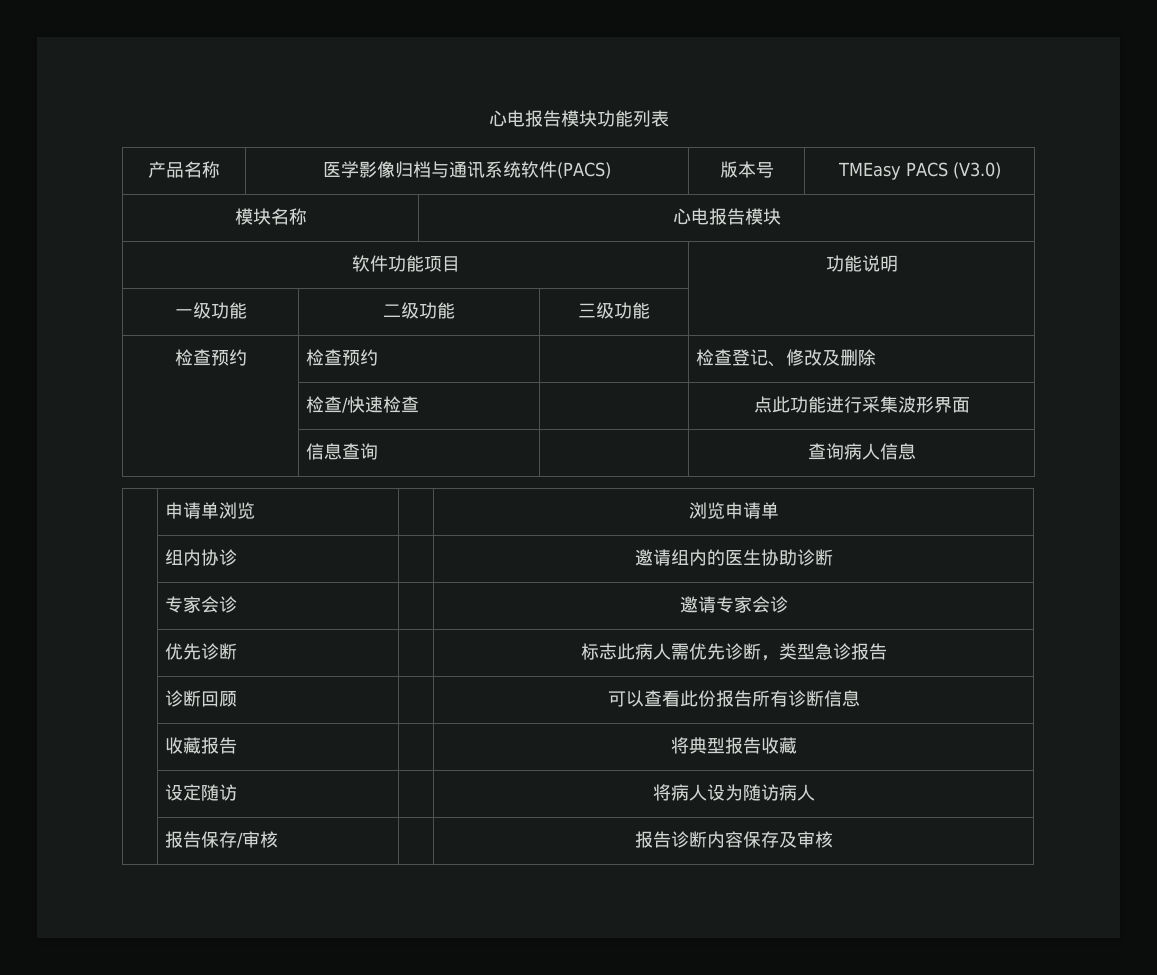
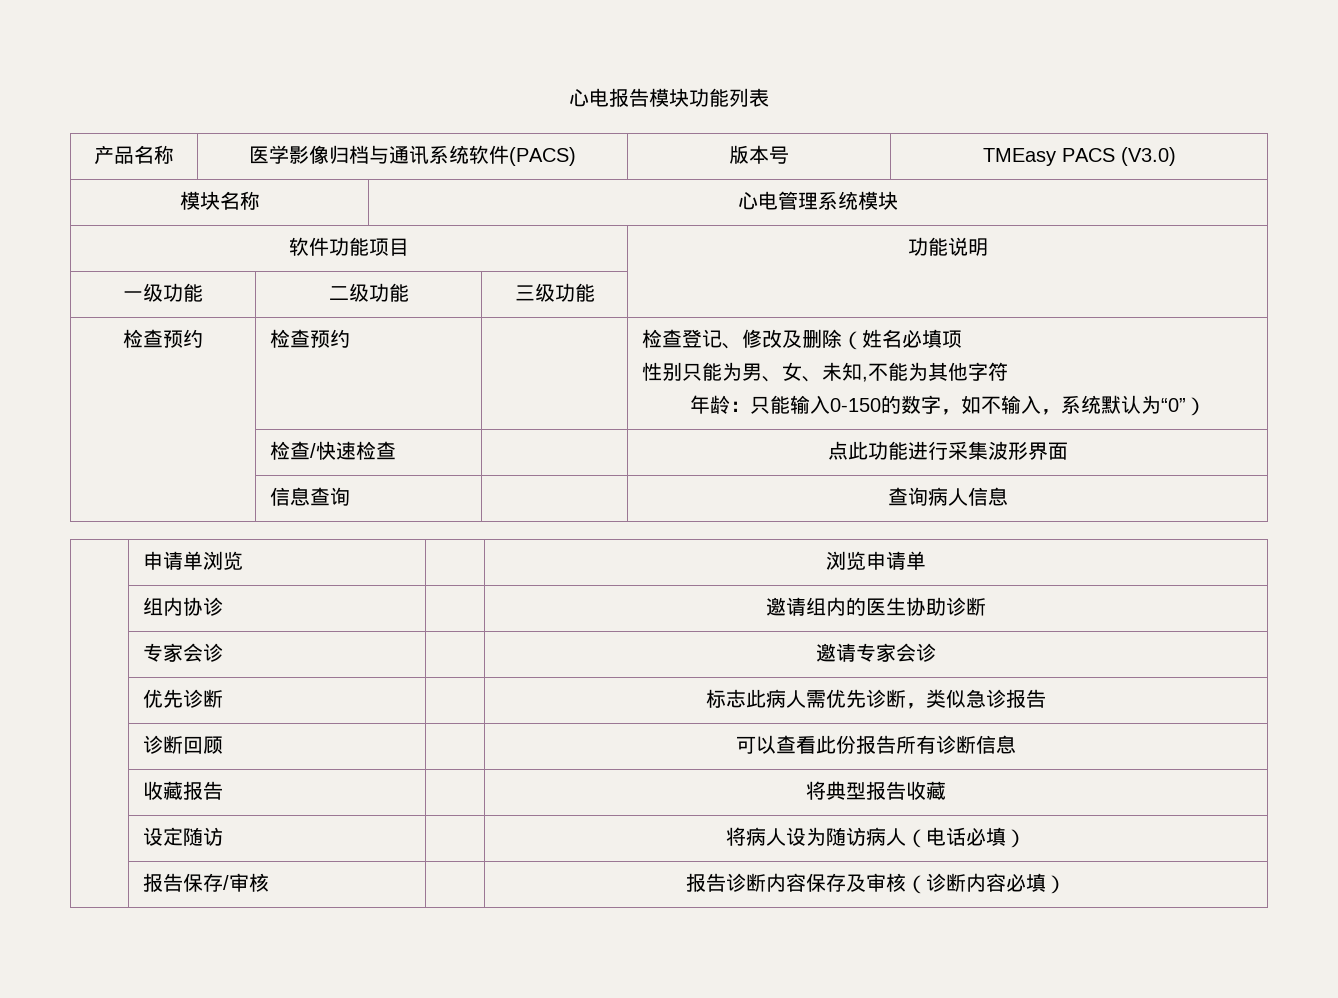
- 模块名称 | 心电报告模块
+ 模块名称 | 心电管理系统模块
- 检查预约 | 检查预约 | | 检查登记、修改及删除
+ 检查预约 | 检查预约 | | 检查登记、修改及删除（姓名必填项
+ 性别只能为男、女、未知,不能为其他字符
+ 年龄：只能输入0-150的数字，如不输入，系统默认为“0”）
- | 优先诊断 | | 标志此病人需优先诊断，类型急诊报告
+ | 优先诊断 | | 标志此病人需优先诊断，类似急诊报告
- | 设定随访 | | 将病人设为随访病人
+ | 设定随访 | | 将病人设为随访病人（电话必填）
- | 报告保存/审核 | | 报告诊断内容保存及审核
+ | 报告保存/审核 | | 报告诊断内容保存及审核（诊断内容必填）

